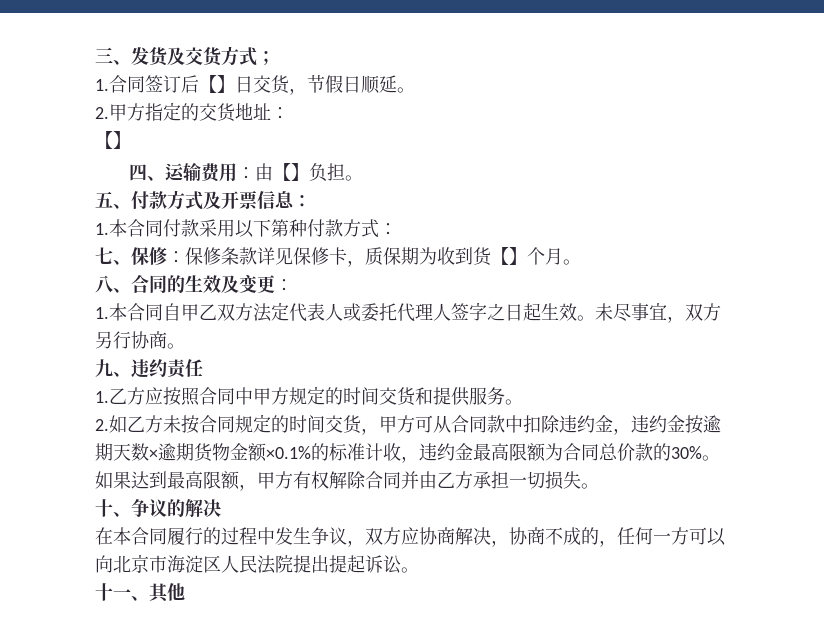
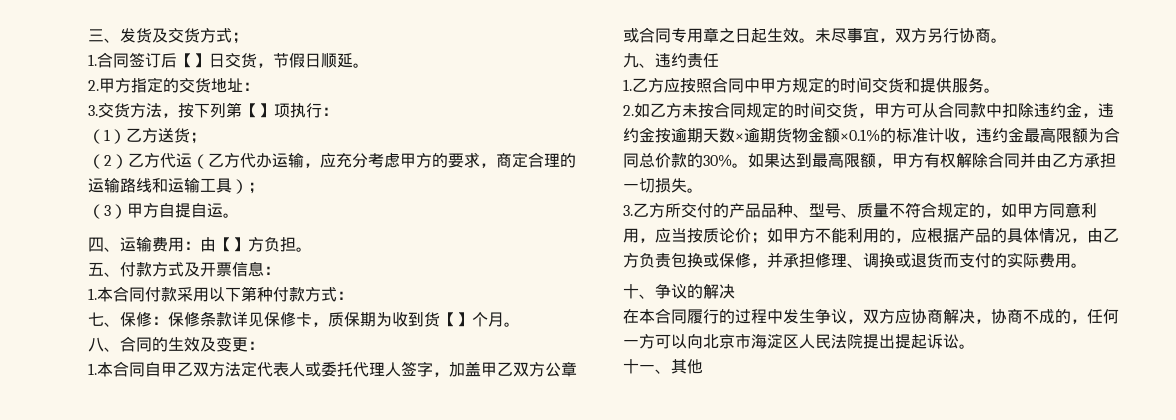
  2.甲方指定的交货地址：
- 【】
+ 3.交货方法，按下列第【】项执行：
+ （1）乙方送货；
+ （2）乙方代运（乙方代办运输，应充分考虑甲方的要求，商定合理的运输路线和运输工具）；
+ （3）甲方自提自运。
- 四、运输费用：由【】负担。
+ 四、运输费用：由【】方负担。
- 1.本合同自甲乙双方法定代表人或委托代理人签字之日起生效。
+ 1.本合同自甲乙双方法定代表人或委托代理人签字，加盖甲乙双方公章或合同专用章之日起生效。
+ 3.乙方所交付的产品品种、型号、质量不符合规定的，如甲方同意利用，应当按质论价；如甲方不能利用的，应根据产品的具体情况，由乙方负责包换或保修，并承担修理、调换或退货而支付的实际费用。

